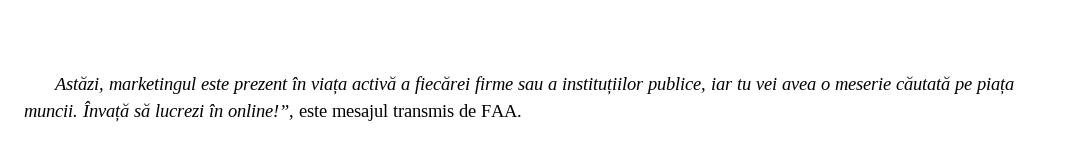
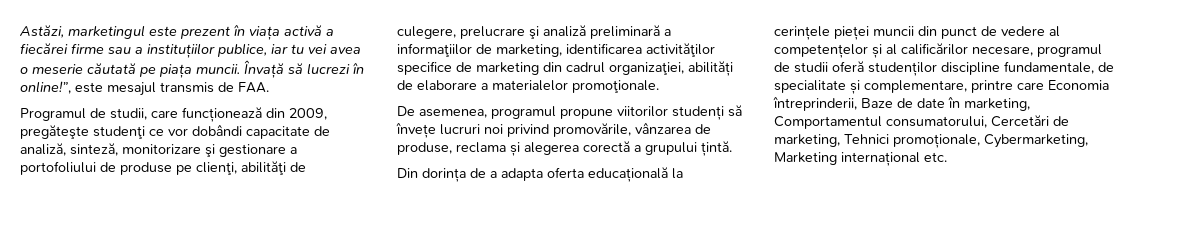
+ Programul de studii, care funcționează din 2009, pregăteşte studenţi ce vor dobândi capacitate de analiză, sinteză, monitorizare şi gestionare a portofoliului de produse pe clienţi, abilităţi de culegere, prelucrare şi analiză preliminară a informaţiilor de marketing, identificarea activităţilor specifice de marketing din cadrul organizaţiei, abilități de elaborare a materialelor promoţionale.
+ De asemenea, programul propune viitorilor studenți să învețe lucruri noi privind promovările, vânzarea de produse, reclama și alegerea corectă a grupului țintă.
+ Din dorința de a adapta oferta educațională la cerințele pieței muncii din punct de vedere al competențelor și al calificărilor necesare, programul de studii oferă studenților discipline fundamentale, de specialitate și complementare, printre care Economia întreprinderii, Baze de date în marketing, Comportamentul consumatorului, Cercetări de marketing, Tehnici promoționale, Cybermarketing, Marketing internațional etc.

